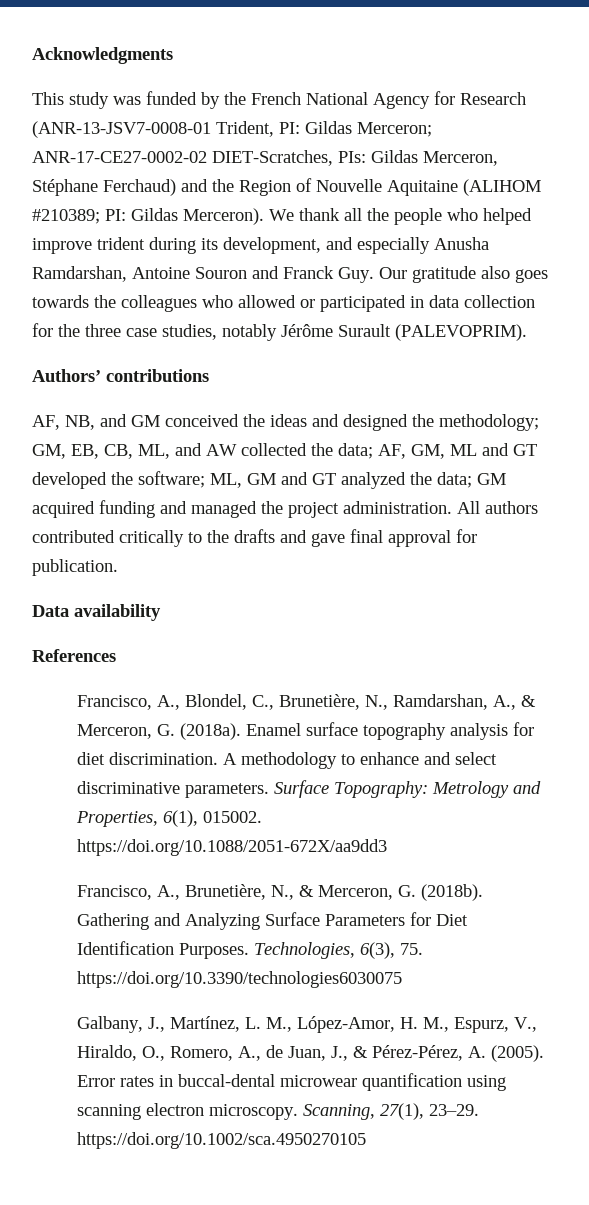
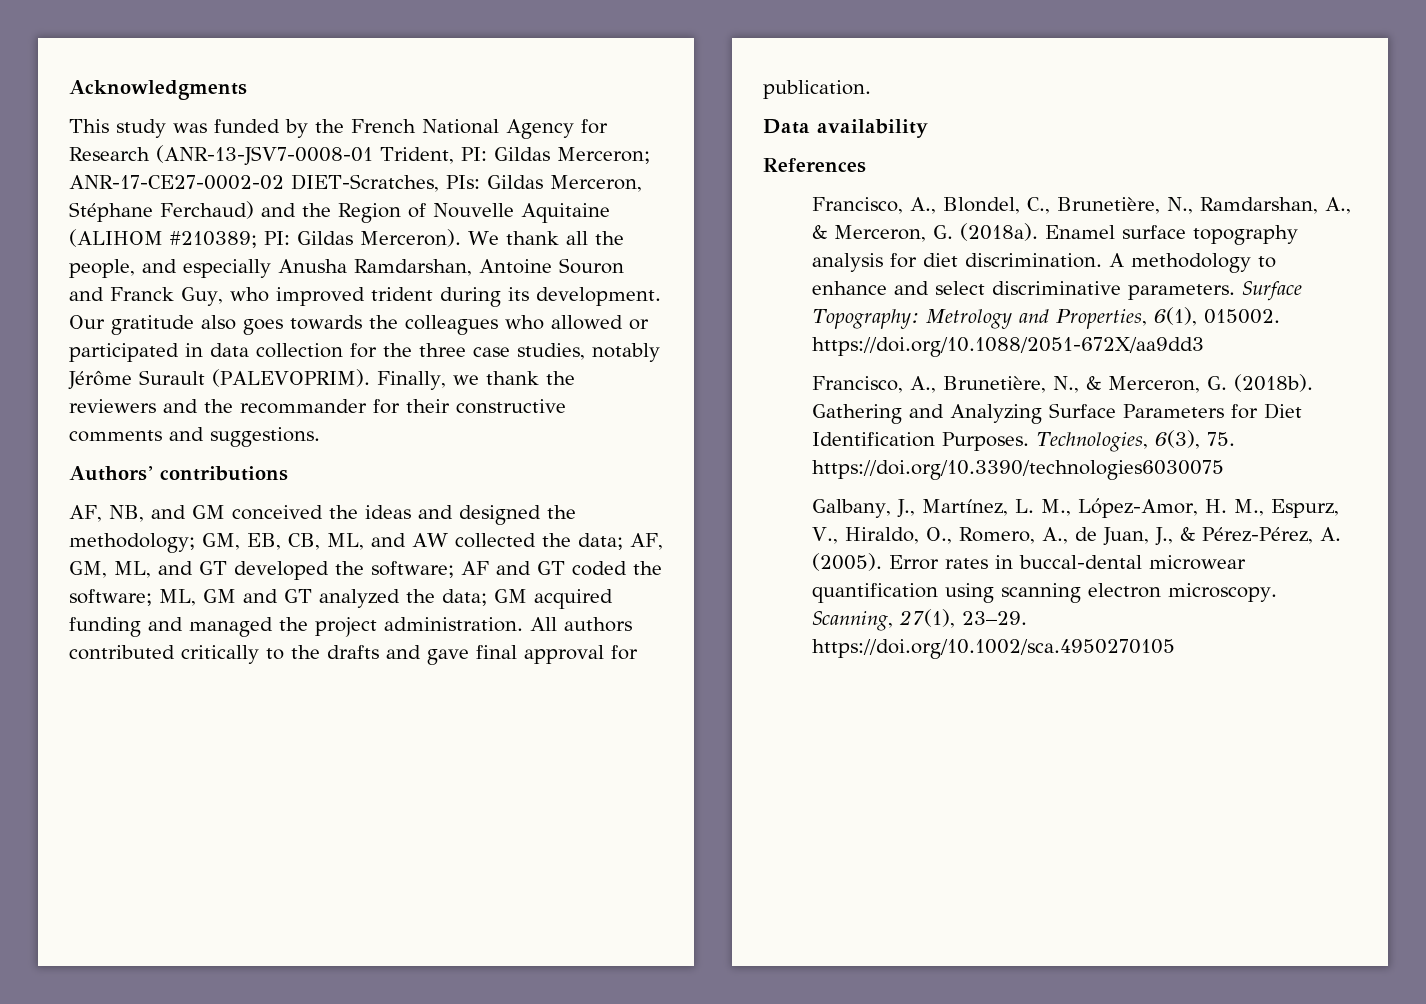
- We thank all the people who helped improve trident during its development, and especially Anusha Ramdarshan, Antoine Souron and Franck Guy. Our gratitude also goes towards the colleagues who allowed or participated in data collection for the three case studies, notably Jérôme Surault (PALEVOPRIM).
+ We thank all the people, and especially Anusha Ramdarshan, Antoine Souron and Franck Guy, who improved trident during its development. Our gratitude also goes towards the colleagues who allowed or participated in data collection for the three case studies, notably Jérôme Surault (PALEVOPRIM). Finally, we thank the reviewers and the recommander for their constructive comments and suggestions.
- AF, NB, and GM conceived the ideas and designed the methodology; GM, EB, CB, ML, and AW collected the data; AF, GM, ML and GT developed the software; ML, GM and GT analyzed the data; GM acquired funding and managed the project administration.
+ AF, NB, and GM conceived the ideas and designed the methodology; GM, EB, CB, ML, and AW collected the data; AF, GM, ML, and GT developed the software; AF and GT coded the software; ML, GM and GT analyzed the data; GM acquired funding and managed the project administration.

